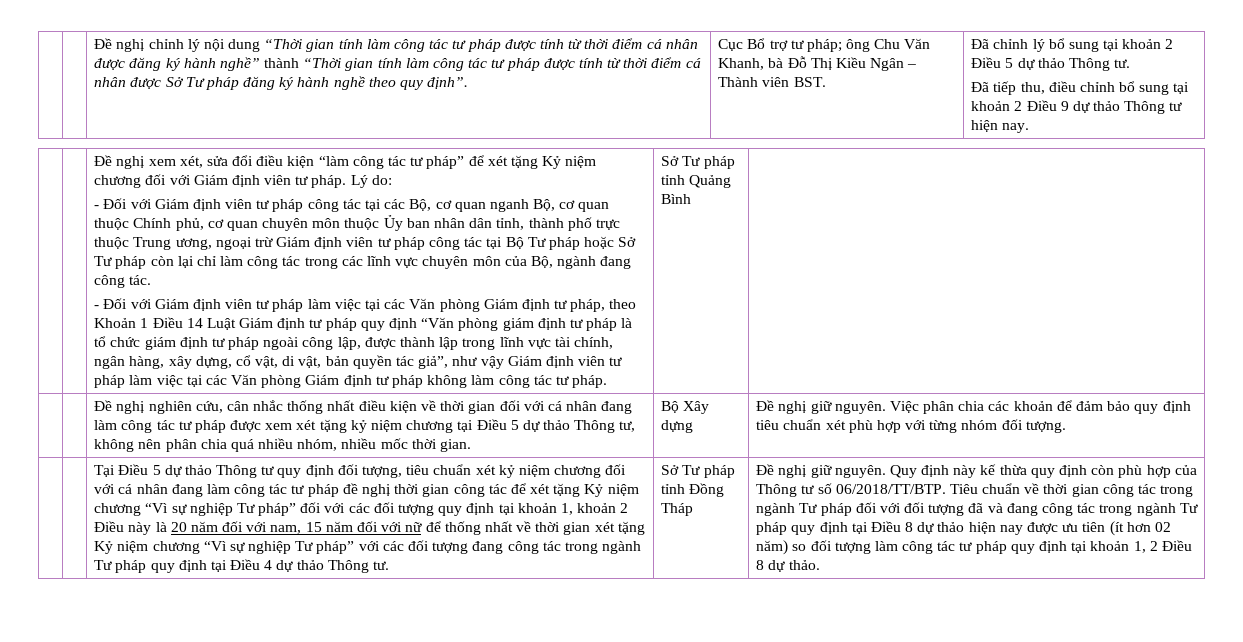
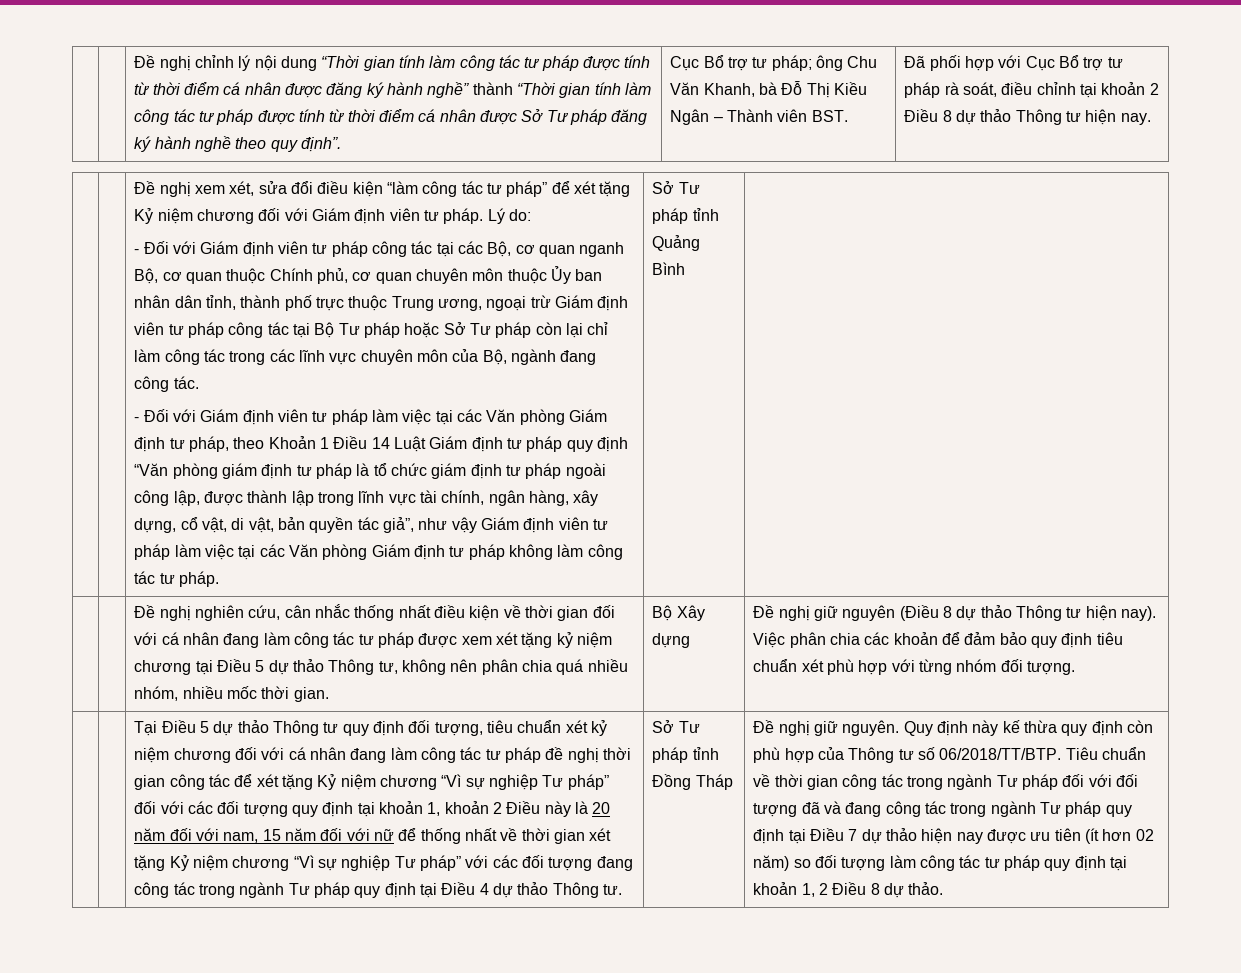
- Đã chỉnh lý bổ sung tại khoản 2 Điều 5 dự thảo Thông tư.
- Đã tiếp thu, điều chỉnh bổ sung tại khoản 2 Điều 9 dự thảo Thông tư hiện nay.
+ Đã phối hợp với Cục Bổ trợ tư pháp rà soát, điều chỉnh tại khoản 2 Điều 8 dự thảo Thông tư hiện nay.
- Bộ Xây dựng | Đề nghị giữ nguyên.
+ Bộ Xây dựng | Đề nghị giữ nguyên (Điều 8 dự thảo Thông tư hiện nay).
- Tiêu chuẩn về thời gian công tác trong ngành Tư pháp đối với đối tượng đã và đang công tác trong ngành Tư pháp quy định tại Điều 8 dự thảo hiện nay được ưu tiên (ít hơn 02 năm) so đối tượng làm công tác tư pháp quy định tại khoản 1, 2 Điều 8 dự thảo.
+ Tiêu chuẩn về thời gian công tác trong ngành Tư pháp đối với đối tượng đã và đang công tác trong ngành Tư pháp quy định tại Điều 7 dự thảo hiện nay được ưu tiên (ít hơn 02 năm) so đối tượng làm công tác tư pháp quy định tại khoản 1, 2 Điều 8 dự thảo.

